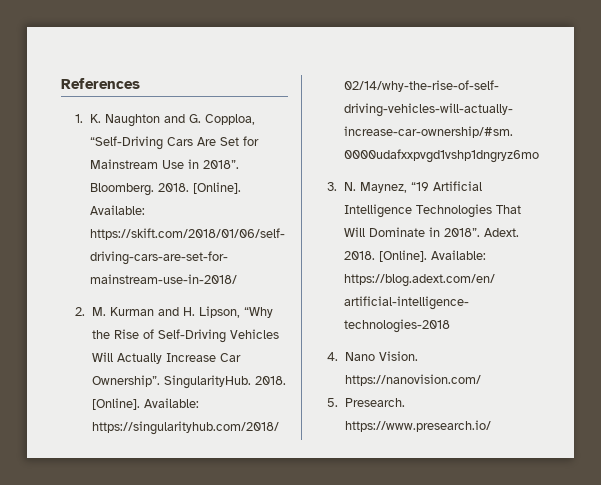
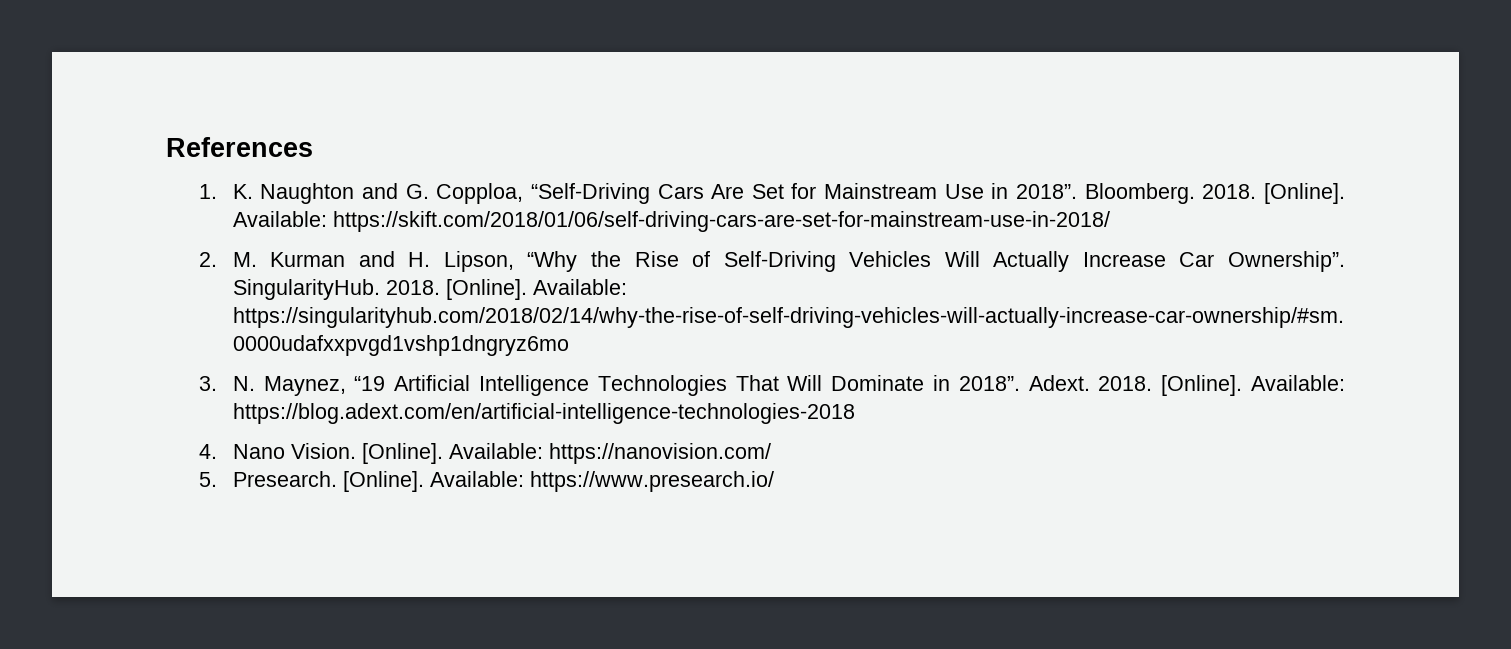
- 4. Nano Vision. https://nanovision.com/
+ 4. Nano Vision. [Online]. Available: https://nanovision.com/
- 5. Presearch. https://www.presearch.io/
+ 5. Presearch. [Online]. Available: https://www.presearch.io/

